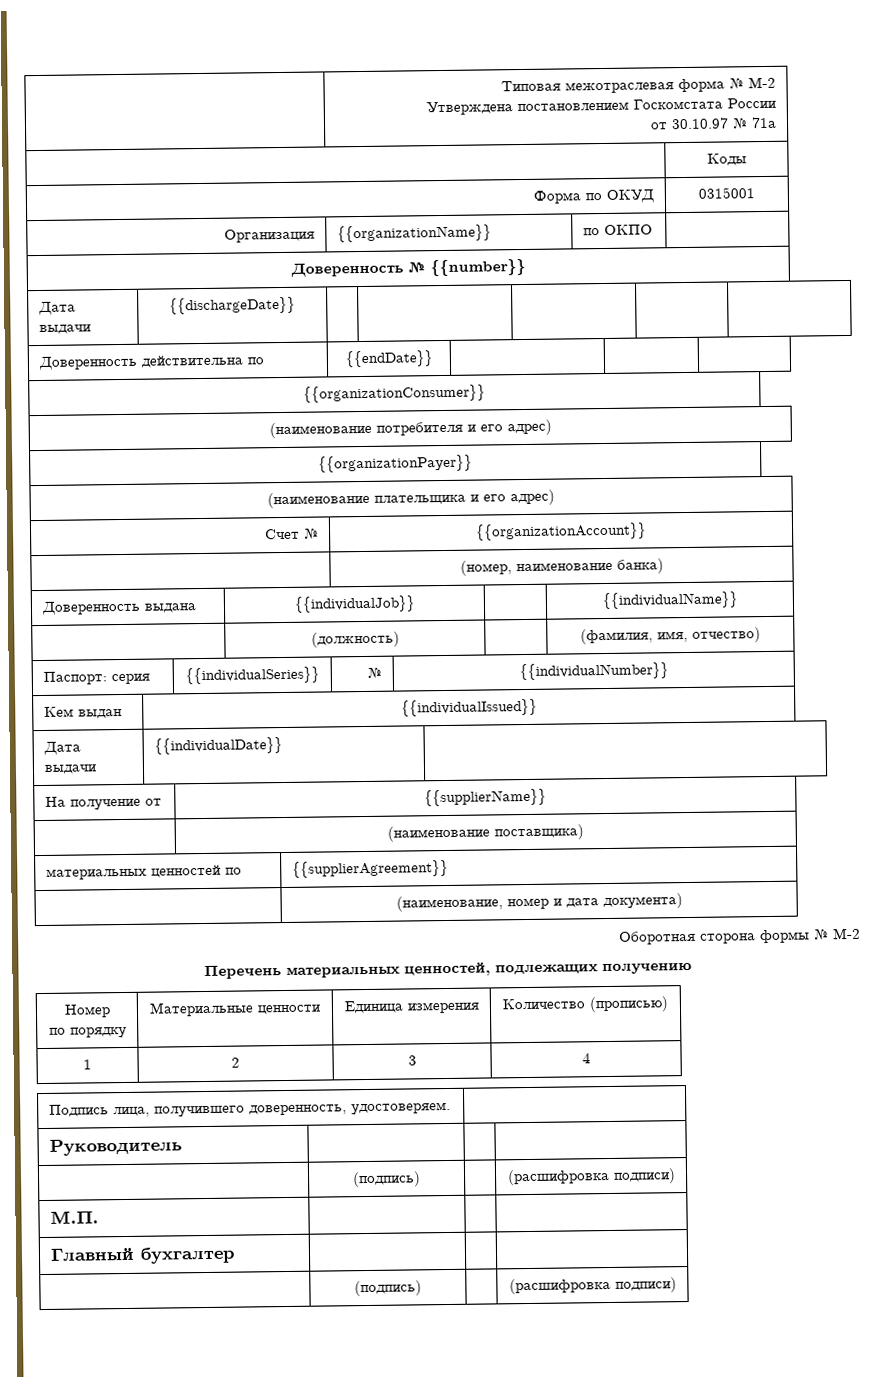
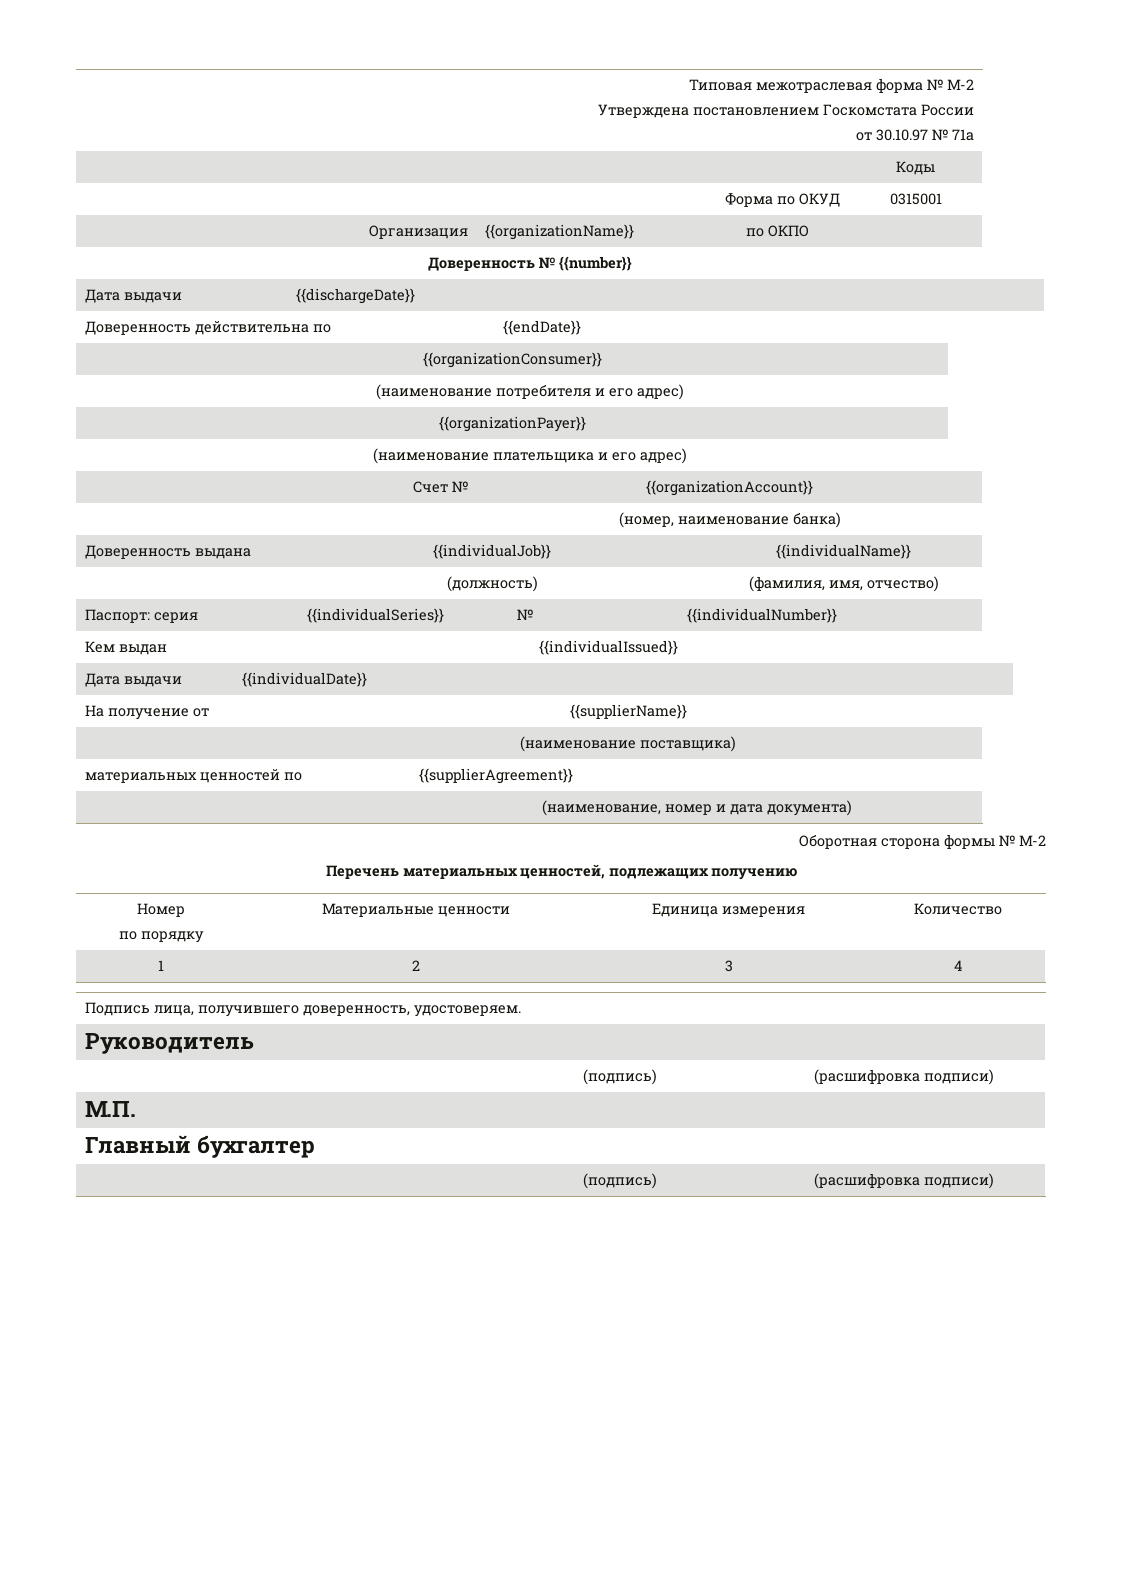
  Номер
- по порядку | Материальные ценности | Единица измерения | Количество (прописью)
+ по порядку | Материальные ценности | Единица измерения | Количество

